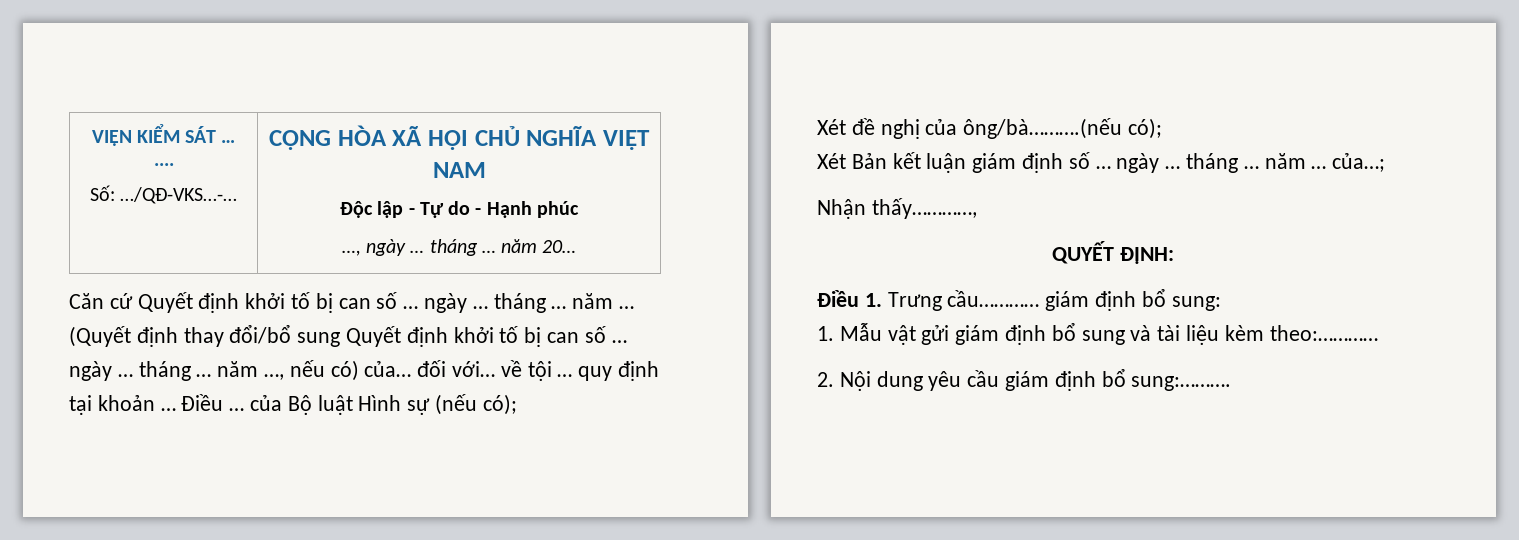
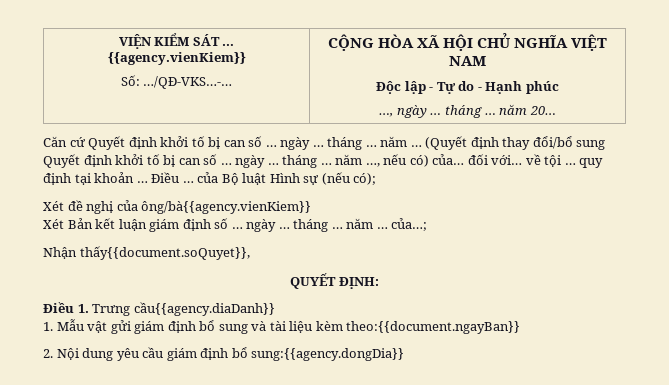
- VIỆN KIỂM SÁT … ....
+ VIỆN KIỂM SÁT … {{agency.vienKiem}}
- Xét đề nghị của ông/bà……….(nếu có);
+ Xét đề nghị của ông/bà{{agency.vienKiem}}
- Nhận thấy…………,
+ Nhận thấy{{document.soQuyet}},
- Điều 1. Trưng cầu………… giám định bổ sung:
+ Điều 1. Trưng cầu{{agency.diaDanh}}
- 1. Mẫu vật gửi giám định bổ sung và tài liệu kèm theo:…………
+ 1. Mẫu vật gửi giám định bổ sung và tài liệu kèm theo:{{document.ngayBan}}
- 2. Nội dung yêu cầu giám định bổ sung:……….
+ 2. Nội dung yêu cầu giám định bổ sung:{{agency.dongDia}}

